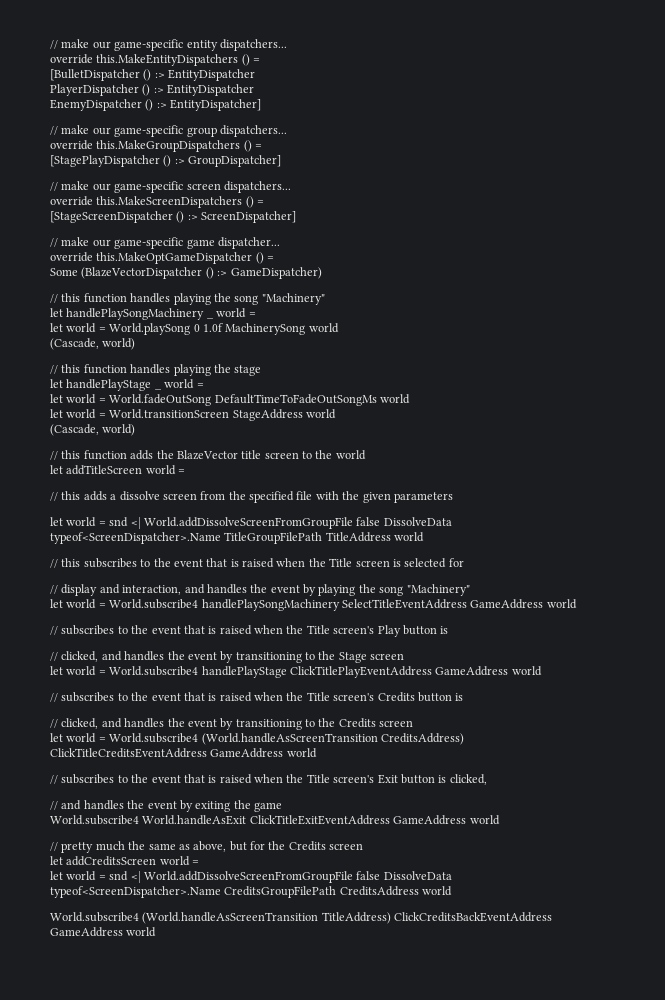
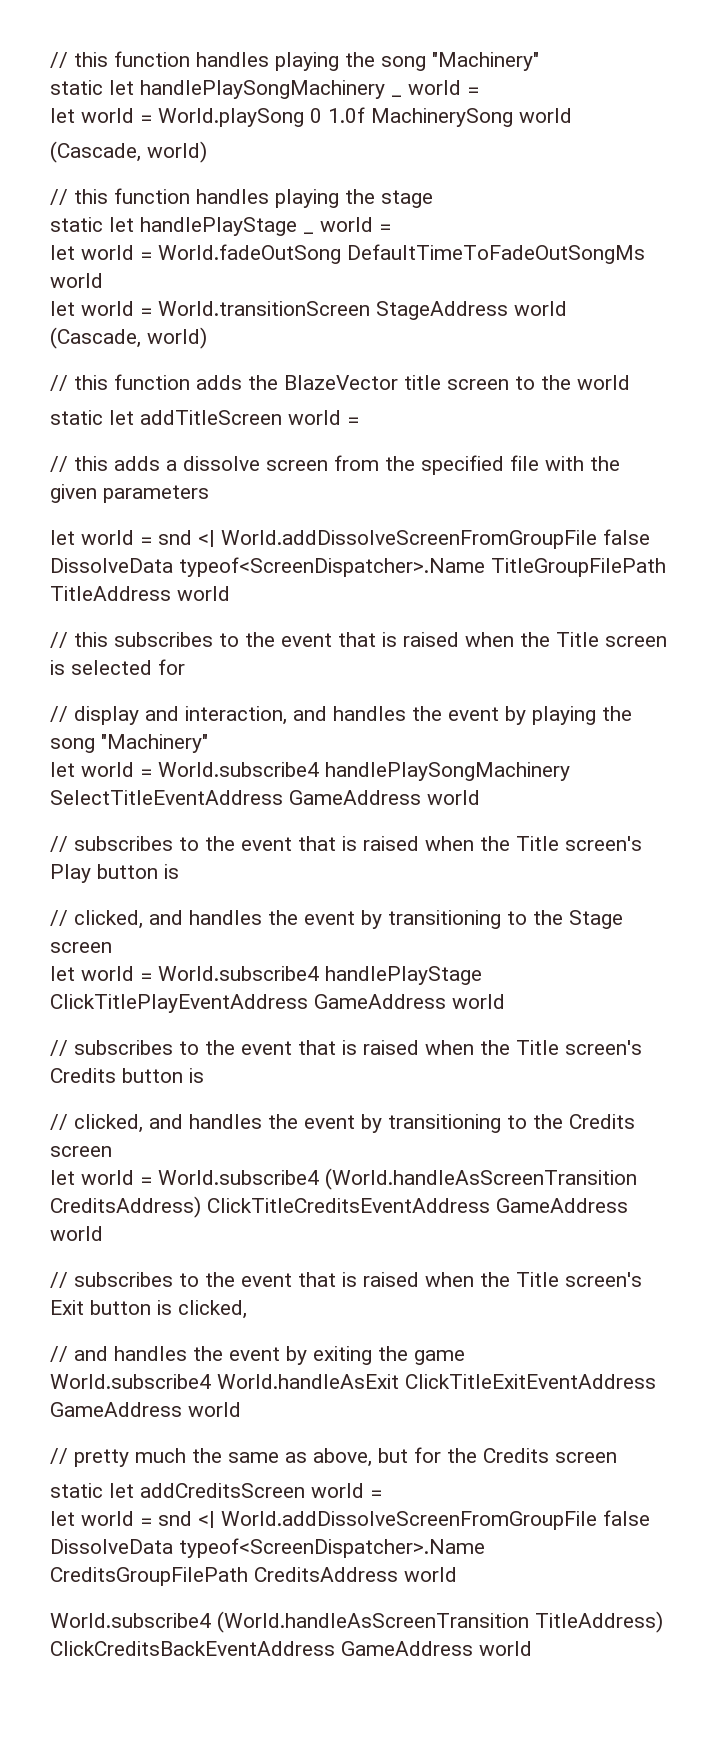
- // make our game-specific entity dispatchers...
- override this.MakeEntityDispatchers () =
- [BulletDispatcher () :> EntityDispatcher
- PlayerDispatcher () :> EntityDispatcher
- EnemyDispatcher () :> EntityDispatcher]
- // make our game-specific group dispatchers...
- override this.MakeGroupDispatchers () =
- [StagePlayDispatcher () :> GroupDispatcher]
- // make our game-specific screen dispatchers...
- override this.MakeScreenDispatchers () =
- [StageScreenDispatcher () :> ScreenDispatcher]
- // make our game-specific game dispatcher...
- override this.MakeOptGameDispatcher () =
- Some (BlazeVectorDispatcher () :> GameDispatcher)
- let handlePlaySongMachinery _ world =
+ static let handlePlaySongMachinery _ world =
- let handlePlayStage _ world =
+ static let handlePlayStage _ world =
- let addTitleScreen world =
+ static let addTitleScreen world =
- let addCreditsScreen world =
+ static let addCreditsScreen world =

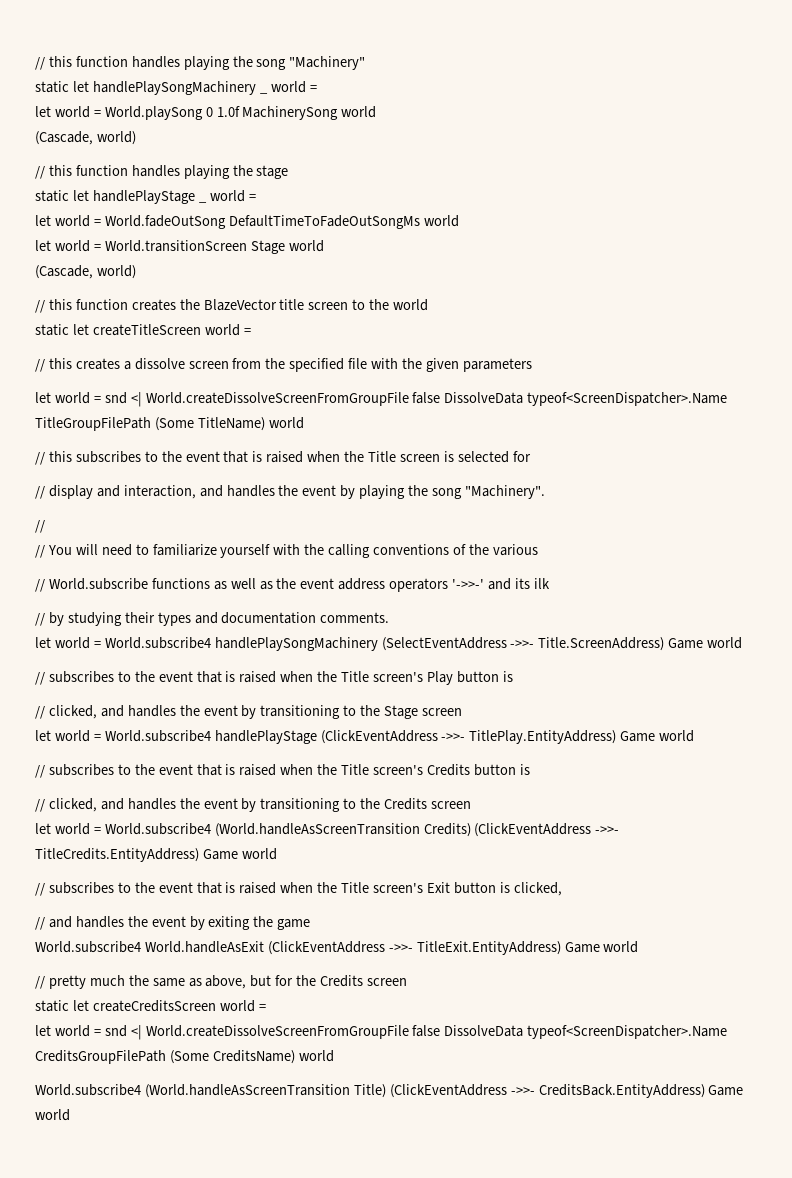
- let world = World.transitionScreen StageAddress world
+ let world = World.transitionScreen Stage world
  (Cascade, world)
- // this function adds the BlazeVector title screen to the world
+ // this function creates the BlazeVector title screen to the world
- static let addTitleScreen world =
+ static let createTitleScreen world =
- // this adds a dissolve screen from the specified file with the given parameters
+ // this creates a dissolve screen from the specified file with the given parameters
- let world = snd <| World.addDissolveScreenFromGroupFile false DissolveData typeof<ScreenDispatcher>.Name TitleGroupFilePath TitleAddress world
+ let world = snd <| World.createDissolveScreenFromGroupFile false DissolveData typeof<ScreenDispatcher>.Name TitleGroupFilePath (Some TitleName) world
- // display and interaction, and handles the event by playing the song "Machinery"
+ // display and interaction, and handles the event by playing the song "Machinery".
+ //
+ // You will need to familiarize yourself with the calling conventions of the various
+ // World.subscribe functions as well as the event address operators '->>-' and its ilk
+ // by studying their types and documentation comments.
- let world = World.subscribe4 handlePlaySongMachinery SelectTitleEventAddress GameAddress world
+ let world = World.subscribe4 handlePlaySongMachinery (SelectEventAddress ->>- Title.ScreenAddress) Game world
- let world = World.subscribe4 handlePlayStage ClickTitlePlayEventAddress GameAddress world
+ let world = World.subscribe4 handlePlayStage (ClickEventAddress ->>- TitlePlay.EntityAddress) Game world
- let world = World.subscribe4 (World.handleAsScreenTransition CreditsAddress) ClickTitleCreditsEventAddress GameAddress world
+ let world = World.subscribe4 (World.handleAsScreenTransition Credits) (ClickEventAddress ->>- TitleCredits.EntityAddress) Game world
- World.subscribe4 World.handleAsExit ClickTitleExitEventAddress GameAddress world
+ World.subscribe4 World.handleAsExit (ClickEventAddress ->>- TitleExit.EntityAddress) Game world
- static let addCreditsScreen world =
+ static let createCreditsScreen world =
- let world = snd <| World.addDissolveScreenFromGroupFile false DissolveData typeof<ScreenDispatcher>.Name CreditsGroupFilePath CreditsAddress world
+ let world = snd <| World.createDissolveScreenFromGroupFile false DissolveData typeof<ScreenDispatcher>.Name CreditsGroupFilePath (Some CreditsName) world
- World.subscribe4 (World.handleAsScreenTransition TitleAddress) ClickCreditsBackEventAddress GameAddress world
+ World.subscribe4 (World.handleAsScreenTransition Title) (ClickEventAddress ->>- CreditsBack.EntityAddress) Game world

